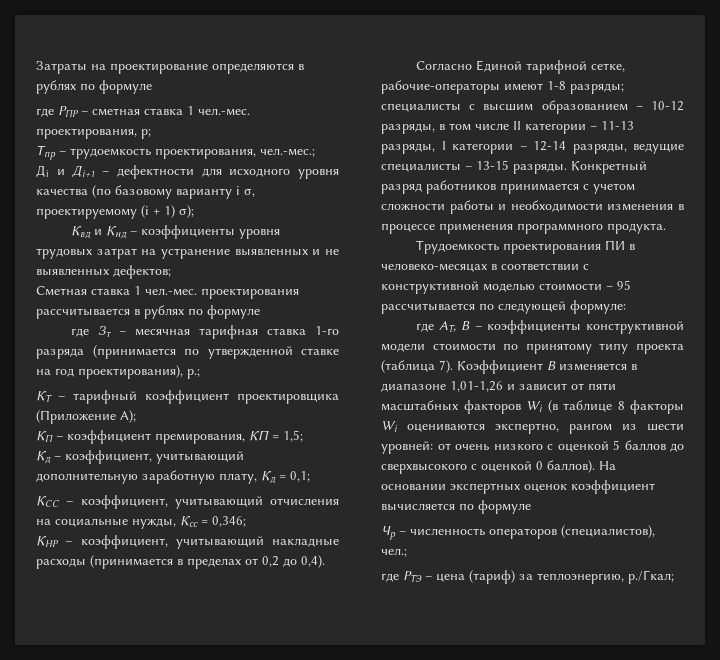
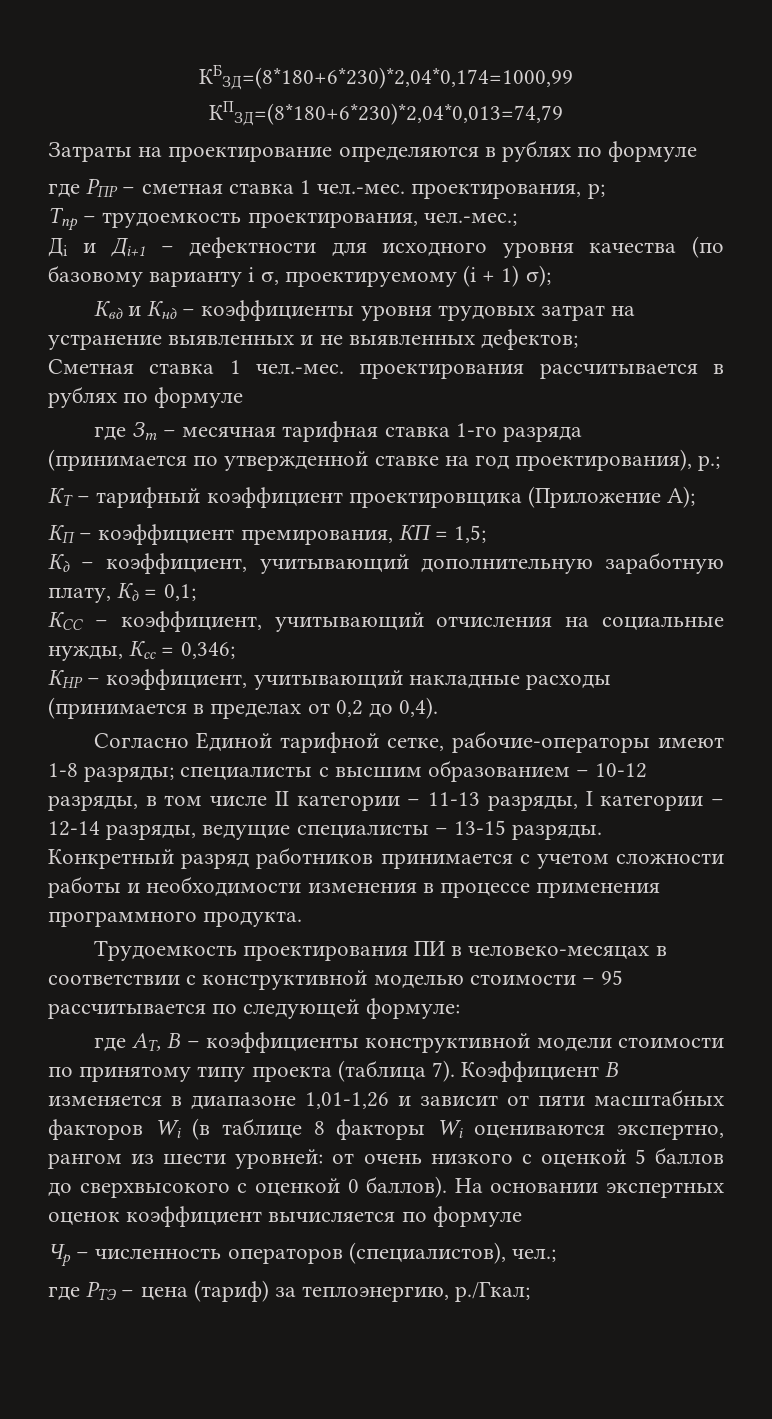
+ КБЗД=(8*180+6*230)*2,04*0,174=1000,99
+ КПЗД=(8*180+6*230)*2,04*0,013=74,79

